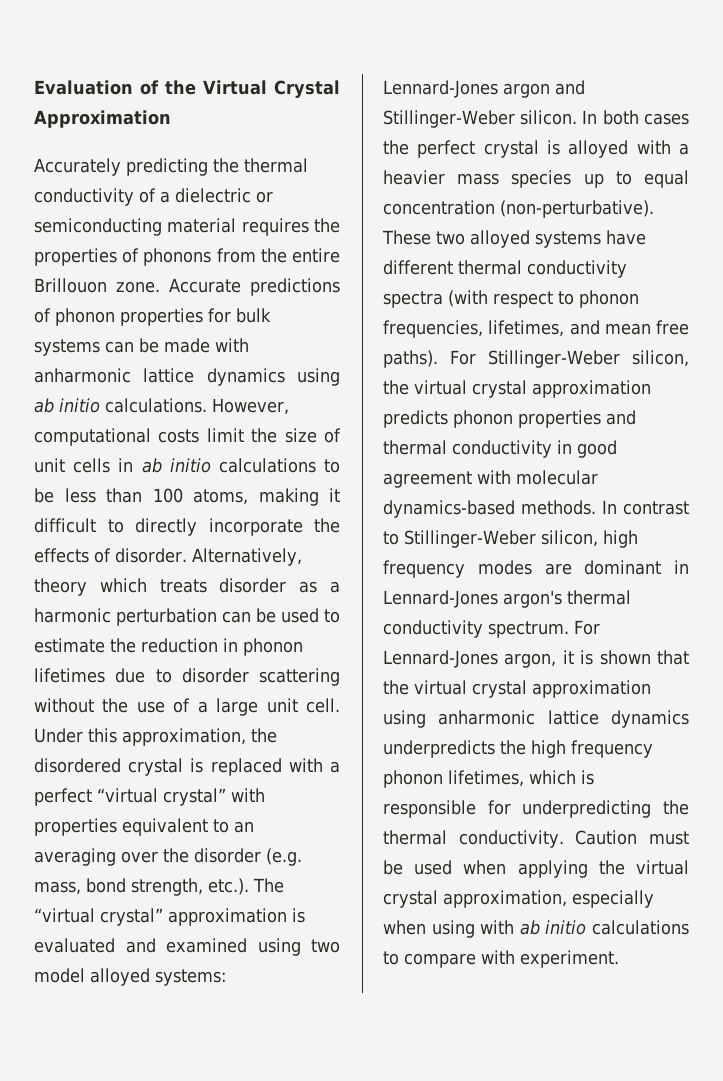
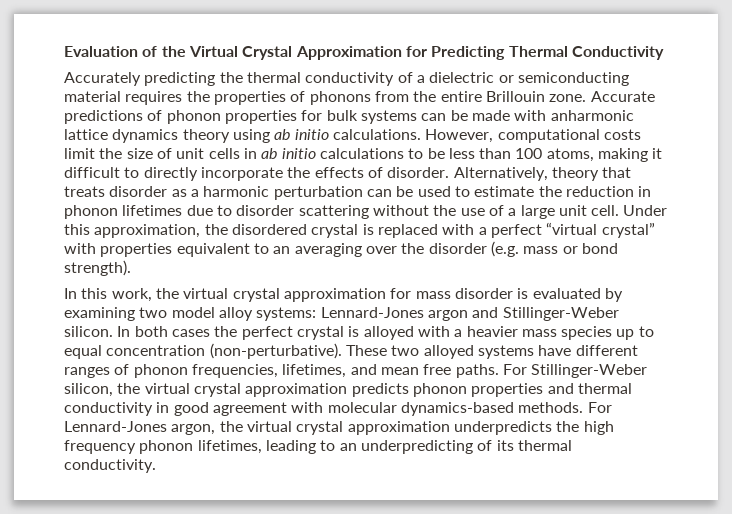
- Evaluation of the Virtual Crystal Approximation
+ Evaluation of the Virtual Crystal Approximation for Predicting Thermal Conductivity
- Accurately predicting the thermal conductivity of a dielectric or semiconducting material requires the properties of phonons from the entire Brillouon zone.
+ Accurately predicting the thermal conductivity of a dielectric or semiconducting material requires the properties of phonons from the entire Brillouin zone.
- Accurate predictions of phonon properties for bulk systems can be made with anharmonic lattice dynamics using ab initio calculations.
+ Accurate predictions of phonon properties for bulk systems can be made with anharmonic lattice dynamics theory using ab initio calculations.
- Alternatively, theory which treats disorder as a harmonic perturbation can be used to estimate the reduction in phonon lifetimes due to disorder scattering without the use of a large unit cell.
+ Alternatively, theory that treats disorder as a harmonic perturbation can be used to estimate the reduction in phonon lifetimes due to disorder scattering without the use of a large unit cell.
- Under this approximation, the disordered crystal is replaced with a perfect “virtual crystal” with properties equivalent to an averaging over the disorder (e.g. mass, bond strength, etc.). The “virtual crystal” approximation is evaluated and examined using two model alloyed systems: Lennard-Jones argon and Stillinger-Weber silicon.
+ Under this approximation, the disordered crystal is replaced with a perfect “virtual crystal” with properties equivalent to an averaging over the disorder (e.g. mass or bond strength).
+ In this work, the virtual crystal approximation for mass disorder is evaluated by examining two model alloy systems: Lennard-Jones argon and Stillinger-Weber silicon.
- These two alloyed systems have different thermal conductivity spectra (with respect to phonon frequencies, lifetimes, and mean free paths).
+ These two alloyed systems have different ranges of phonon frequencies, lifetimes, and mean free paths.
- In contrast to Stillinger-Weber silicon, high frequency modes are dominant in Lennard-Jones argon's thermal conductivity spectrum. For Lennard-Jones argon, it is shown that the virtual crystal approximation using anharmonic lattice dynamics underpredicts the high frequency phonon lifetimes, which is responsible for underpredicting the thermal conductivity. Caution must be used when applying the virtual crystal approximation, especially when using with ab initio calculations to compare with experiment.
+ For Lennard-Jones argon, the virtual crystal approximation underpredicts the high frequency phonon lifetimes, leading to an underpredicting of its thermal conductivity.

